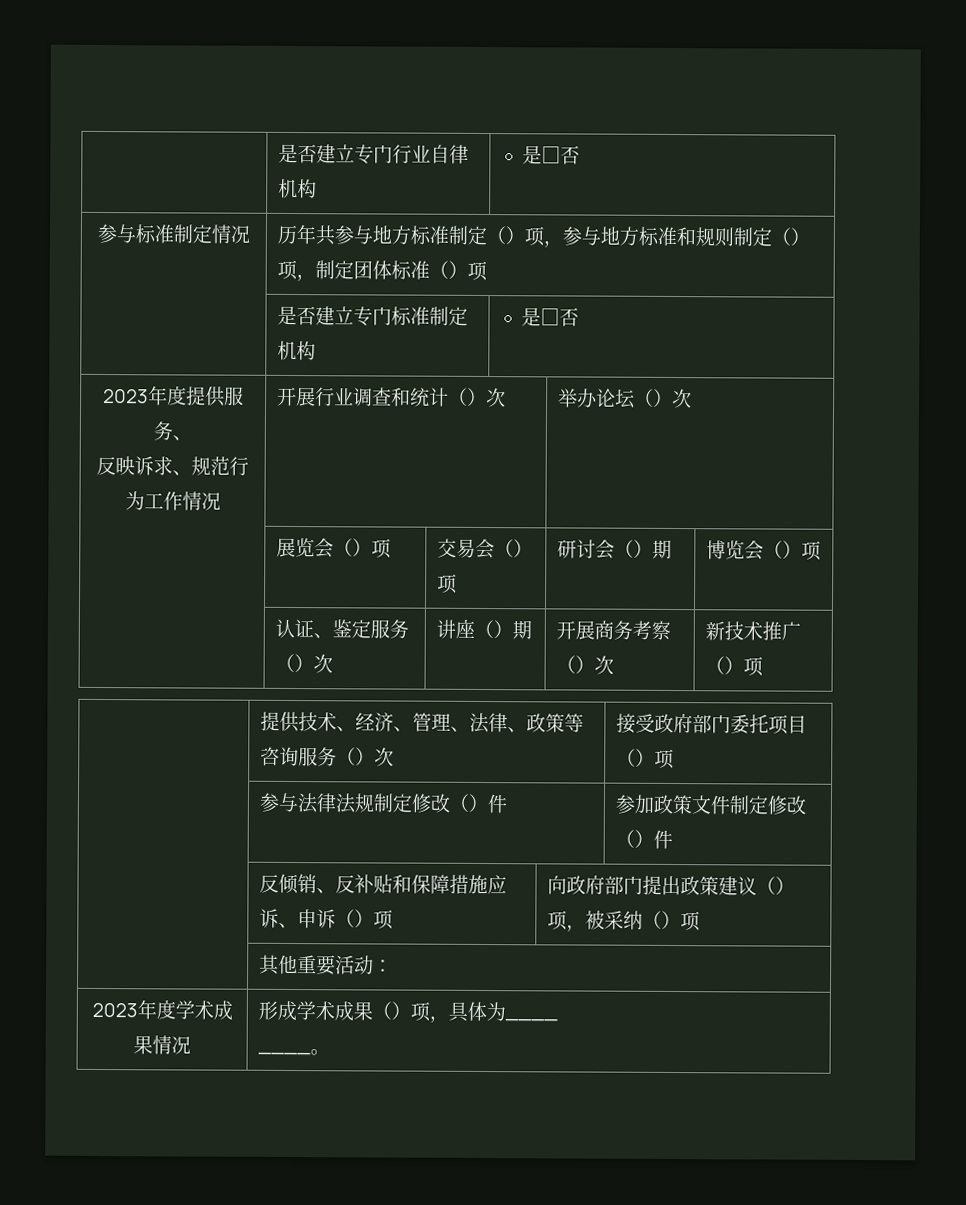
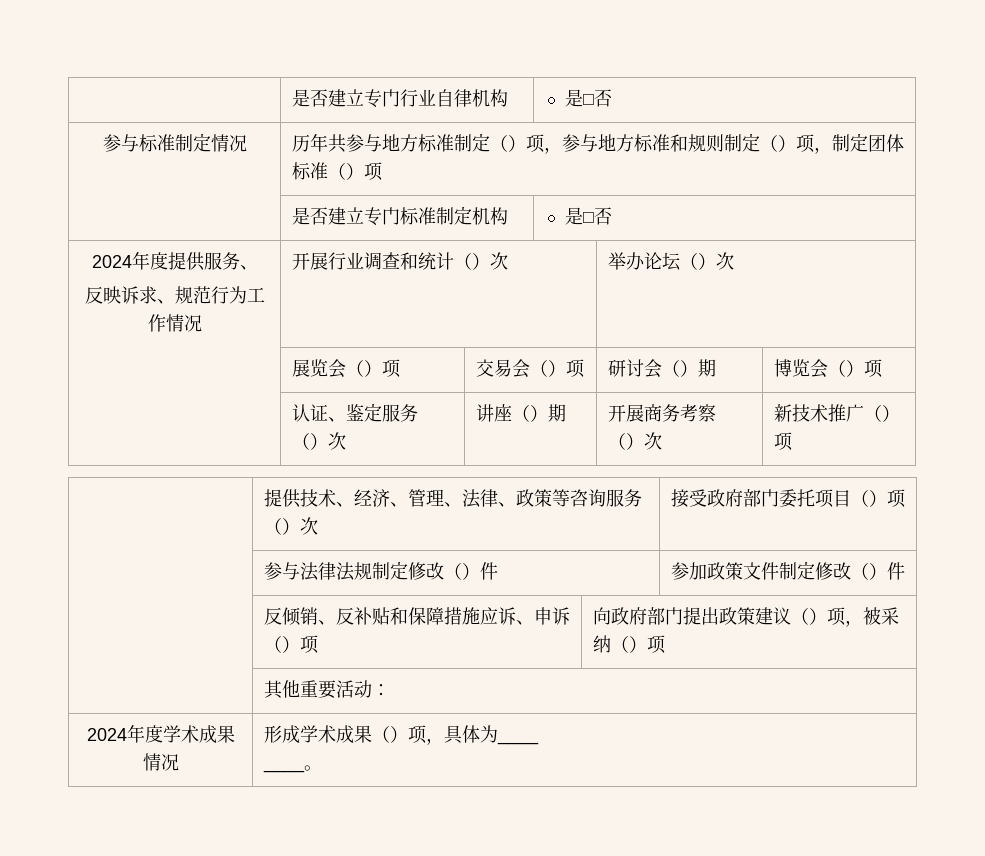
- 2023年度提供服务、
+ 2024年度提供服务、
- 2023年度学术成果情况 | 形成学术成果（）项，具体为____
+ 2024年度学术成果情况 | 形成学术成果（）项，具体为____

